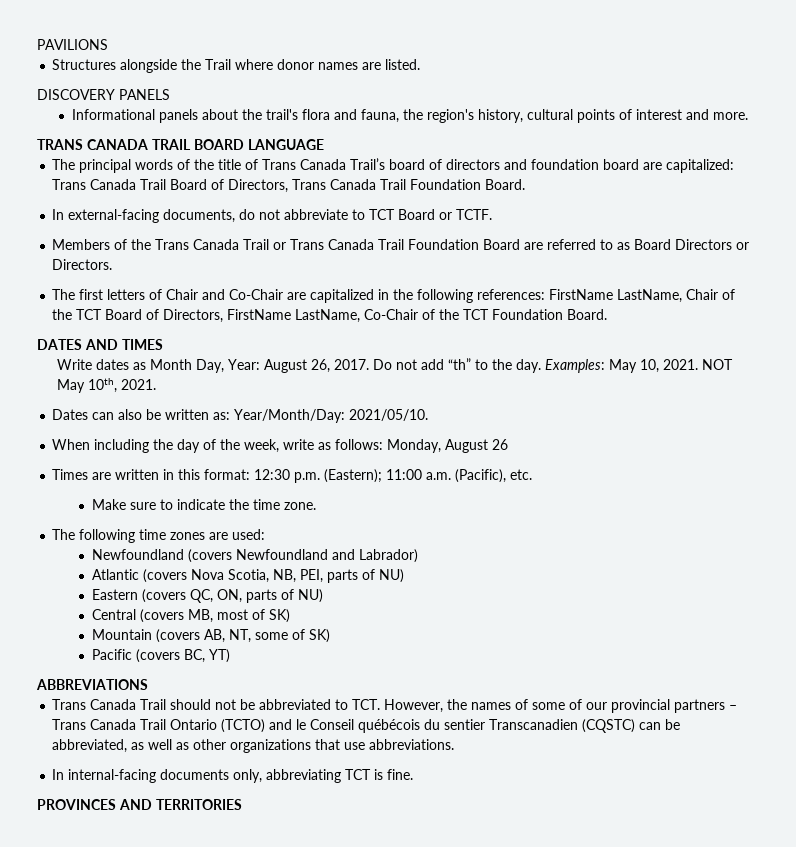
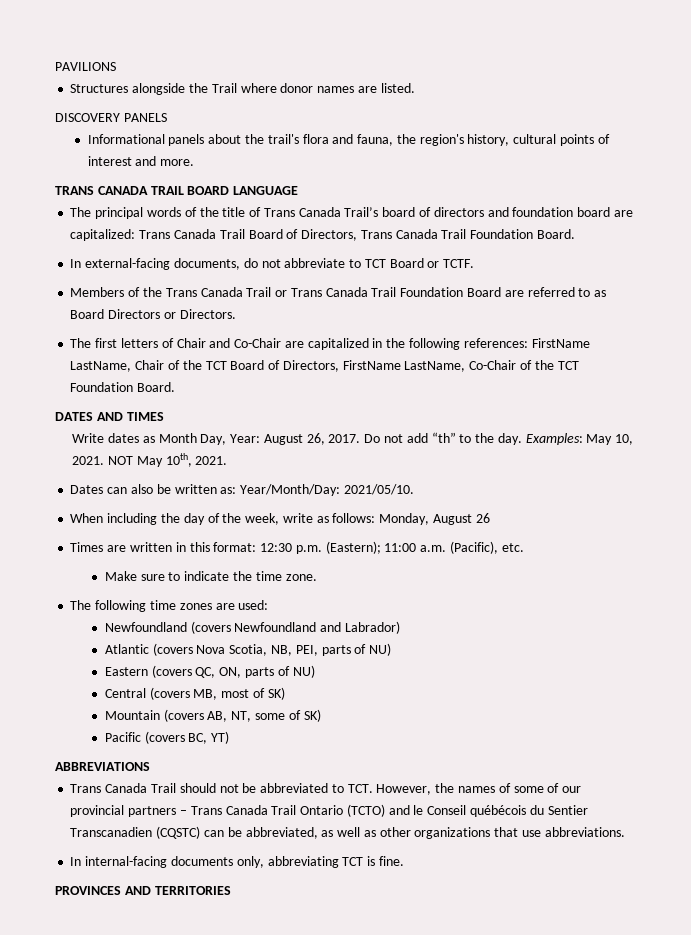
- Trans Canada Trail should not be abbreviated to TCT. However, the names of some of our provincial partners – Trans Canada Trail Ontario (TCTO) and le Conseil québécois du sentier Transcanadien (CQSTC) can be abbreviated, as well as other organizations that use abbreviations.
+ Trans Canada Trail should not be abbreviated to TCT. However, the names of some of our provincial partners – Trans Canada Trail Ontario (TCTO) and le Conseil québécois du Sentier Transcanadien (CQSTC) can be abbreviated, as well as other organizations that use abbreviations.

